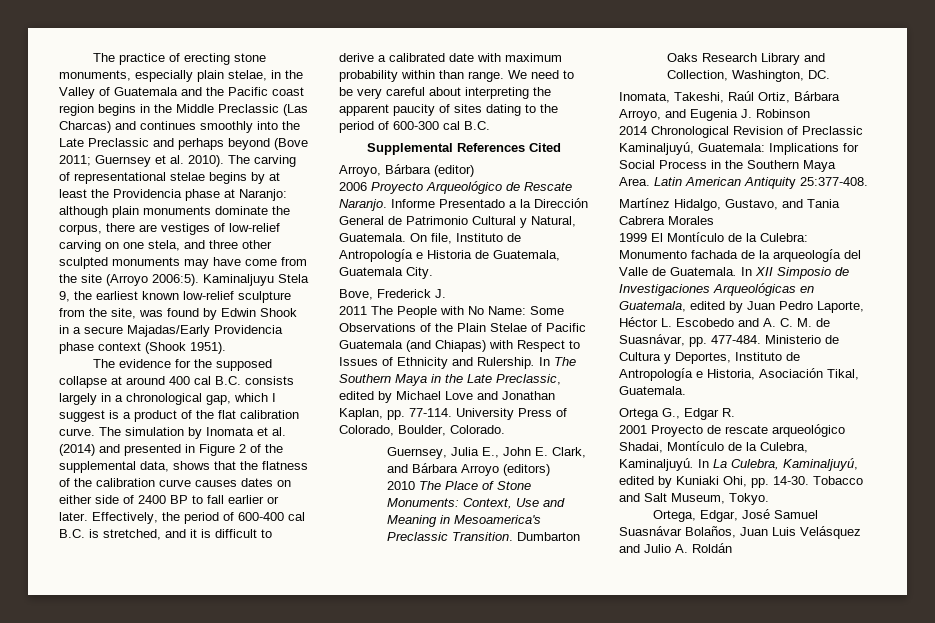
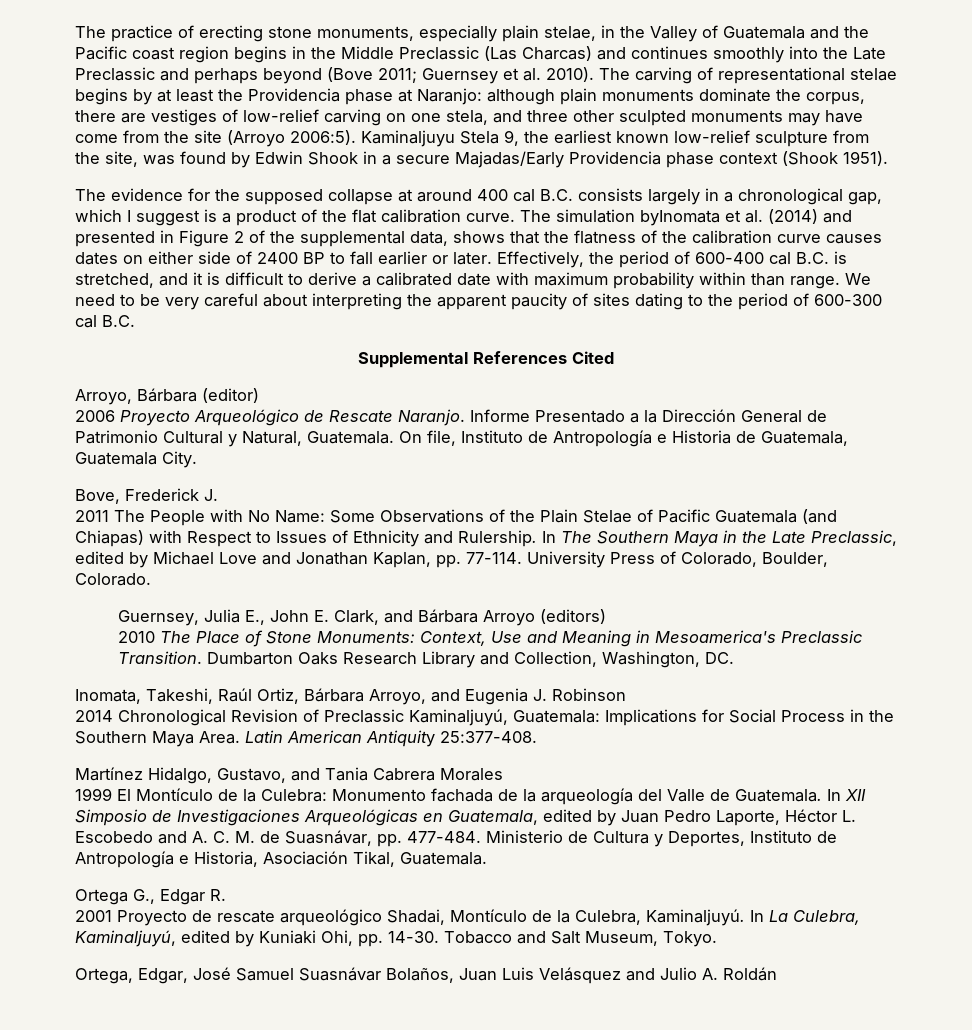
- The simulation by Inomata et al. (2014) and presented in Figure 2 of the supplemental data, shows that the flatness of the calibration curve causes dates on either side of 2400 BP to fall earlier or later.
+ The simulation byInomata et al. (2014) and presented in Figure 2 of the supplemental data, shows that the flatness of the calibration curve causes dates on either side of 2400 BP to fall earlier or later.

